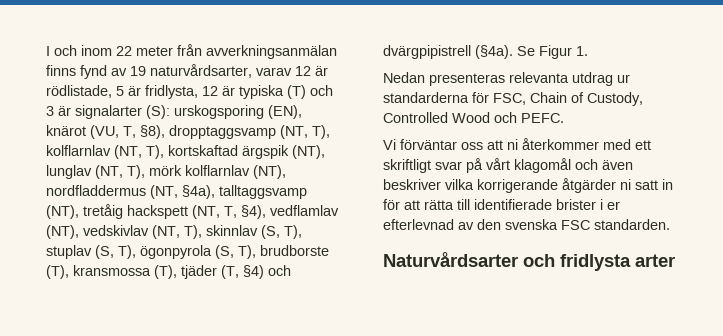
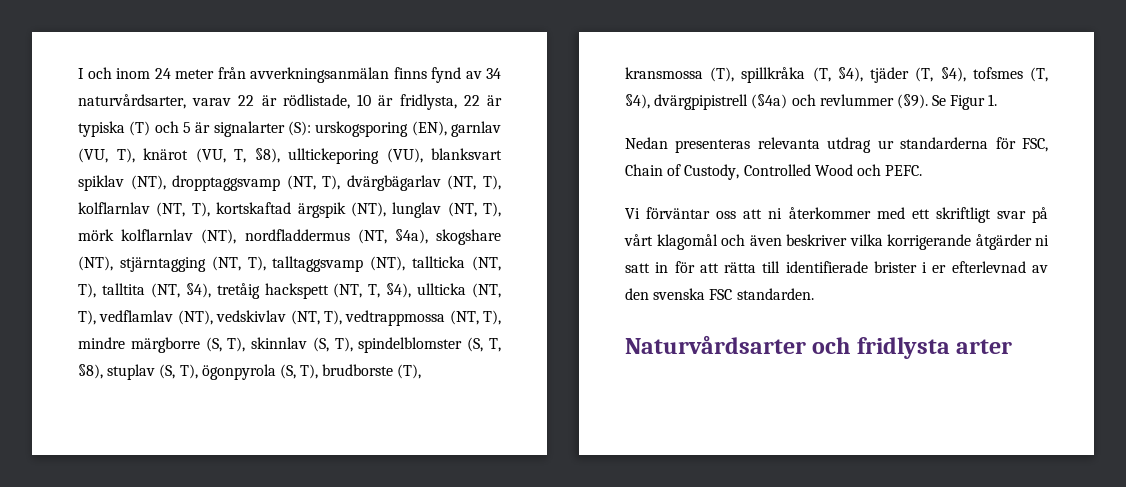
- I och inom 22 meter från avverkningsanmälan finns fynd av 19 naturvårdsarter, varav 12 är rödlistade, 5 är fridlysta, 12 är typiska (T) och 3 är signalarter (S):
+ I och inom 24 meter från avverkningsanmälan finns fynd av 34 naturvårdsarter, varav 22 är rödlistade, 10 är fridlysta, 22 är typiska (T) och 5 är signalarter (S):
- urskogsporing (EN), knärot (VU, T, §8), dropptaggsvamp (NT, T), kolflarnlav (NT, T), kortskaftad ärgspik (NT), lunglav (NT, T), mörk kolflarnlav (NT), nordfladdermus (NT, §4a), talltaggsvamp (NT), tretåig hackspett (NT, T, §4), vedflamlav (NT), vedskivlav (NT, T), skinnlav (S, T), stuplav (S, T), ögonpyrola (S, T), brudborste (T), kransmossa (T), tjäder (T, §4) och dvärgpipistrell (§4a).
+ urskogsporing (EN), garnlav (VU, T), knärot (VU, T, §8), ulltickeporing (VU), blanksvart spiklav (NT), dropptaggsvamp (NT, T), dvärgbägarlav (NT, T), kolflarnlav (NT, T), kortskaftad ärgspik (NT), lunglav (NT, T), mörk kolflarnlav (NT), nordfladdermus (NT, §4a), skogshare (NT), stjärntagging (NT, T), talltaggsvamp (NT), tallticka (NT, T), talltita (NT, §4), tretåig hackspett (NT, T, §4), ullticka (NT, T), vedflamlav (NT), vedskivlav (NT, T), vedtrappmossa (NT, T), mindre märgborre (S, T), skinnlav (S, T), spindelblomster (S, T, §8), stuplav (S, T), ögonpyrola (S, T), brudborste (T), kransmossa (T), spillkråka (T, §4), tjäder (T, §4), tofsmes (T, §4), dvärgpipistrell (§4a) och revlummer (§9).

